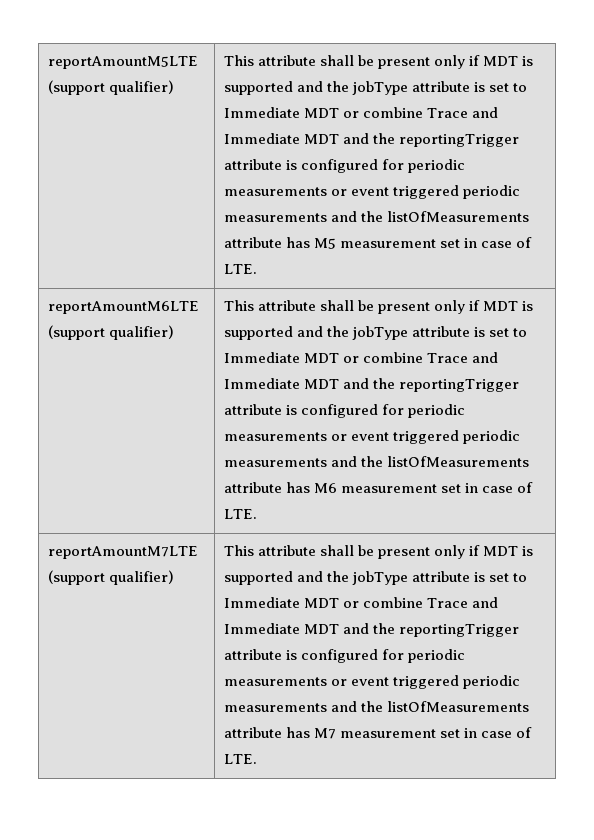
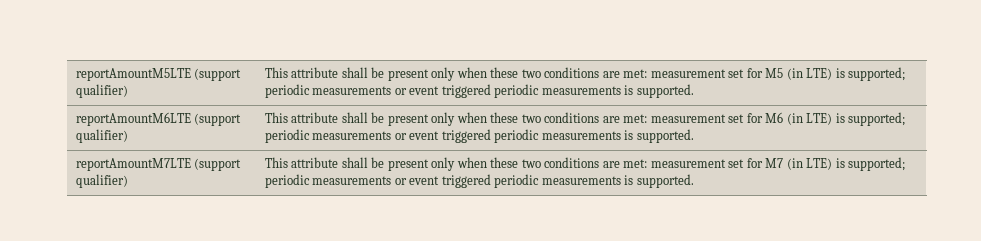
- This attribute shall be present only if MDT is supported and the jobType attribute is set to Immediate MDT or combine Trace and Immediate MDT and the reportingTrigger attribute is configured for periodic measurements or event triggered periodic measurements and the listOfMeasurements attribute has M5 measurement set in case of LTE.
+ This attribute shall be present only when these two conditions are met: measurement set for M5 (in LTE) is supported; periodic measurements or event triggered periodic measurements is supported.
- This attribute shall be present only if MDT is supported and the jobType attribute is set to Immediate MDT or combine Trace and Immediate MDT and the reportingTrigger attribute is configured for periodic measurements or event triggered periodic measurements and the listOfMeasurements attribute has M6 measurement set in case of LTE.
+ This attribute shall be present only when these two conditions are met: measurement set for M6 (in LTE) is supported; periodic measurements or event triggered periodic measurements is supported.
- This attribute shall be present only if MDT is supported and the jobType attribute is set to Immediate MDT or combine Trace and Immediate MDT and the reportingTrigger attribute is configured for periodic measurements or event triggered periodic measurements and the listOfMeasurements attribute has M7 measurement set in case of LTE.
+ This attribute shall be present only when these two conditions are met: measurement set for M7 (in LTE) is supported; periodic measurements or event triggered periodic measurements is supported.

